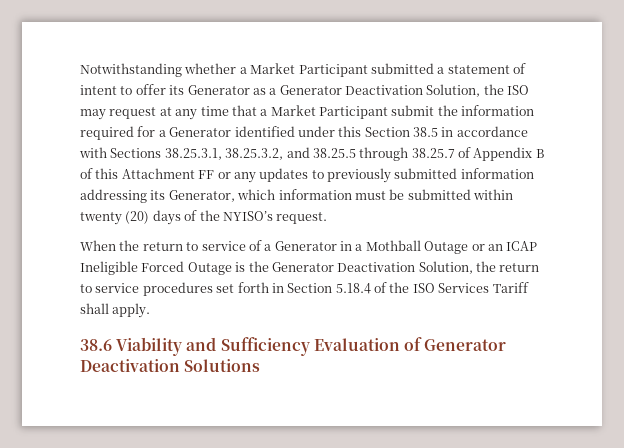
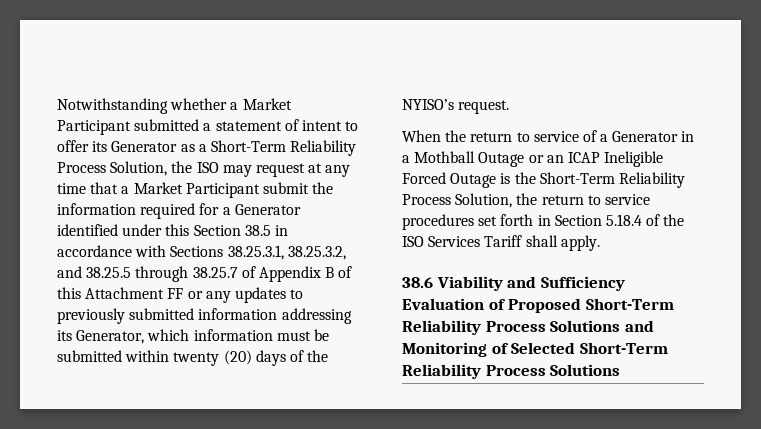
- Notwithstanding whether a Market Participant submitted a statement of intent to offer its Generator as a Generator Deactivation Solution, the ISO may request at any time that a Market Participant submit the information required for a Generator identified under this Section 38.5 in accordance with Sections 38.25.3.1, 38.25.3.2, and 38.25.5 through 38.25.7 of Appendix B of this Attachment FF or any updates to previously submitted information addressing its Generator, which information must be submitted within twenty (20) days of the NYISO’s request.
+ Notwithstanding whether a Market Participant submitted a statement of intent to offer its Generator as a Short-Term Reliability Process Solution, the ISO may request at any time that a Market Participant submit the information required for a Generator identified under this Section 38.5 in accordance with Sections 38.25.3.1, 38.25.3.2, and 38.25.5 through 38.25.7 of Appendix B of this Attachment FF or any updates to previously submitted information addressing its Generator, which information must be submitted within twenty (20) days of the NYISO’s request.
- When the return to service of a Generator in a Mothball Outage or an ICAP Ineligible Forced Outage is the Generator Deactivation Solution, the return to service procedures set forth in Section 5.18.4 of the ISO Services Tariff shall apply.
+ When the return to service of a Generator in a Mothball Outage or an ICAP Ineligible Forced Outage is the Short-Term Reliability Process Solution, the return to service procedures set forth in Section 5.18.4 of the ISO Services Tariff shall apply.
- 38.6 Viability and Sufficiency Evaluation of Generator Deactivation Solutions
+ 38.6 Viability and Sufficiency Evaluation of Proposed Short-Term Reliability Process Solutions and Monitoring of Selected Short-Term Reliability Process Solutions

